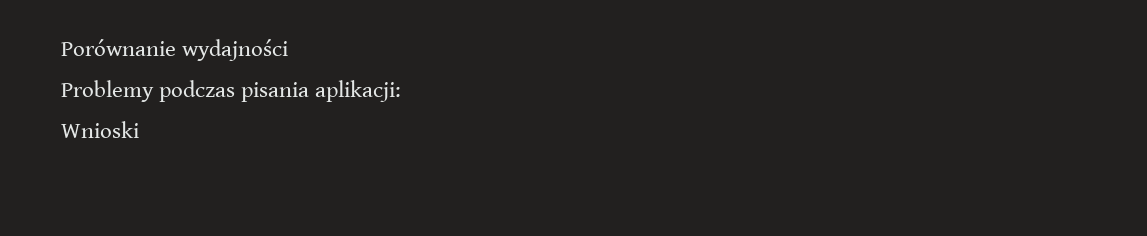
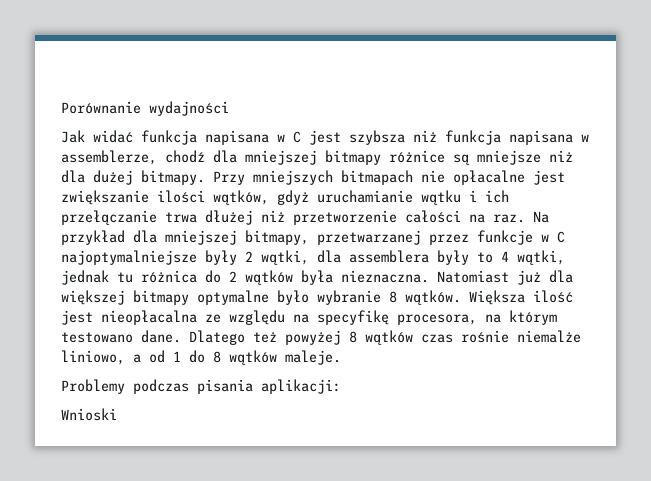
+ Jak widać funkcja napisana w C jest szybsza niż funkcja napisana w assemblerze, chodź dla mniejszej bitmapy różnice są mniejsze niż dla dużej bitmapy. Przy mniejszych bitmapach nie opłacalne jest zwiększanie ilości wątków, gdyż uruchamianie wątku i ich przełączanie trwa dłużej niż przetworzenie całości na raz. Na przykład dla mniejszej bitmapy, przetwarzanej przez funkcje w C najoptymalniejsze były 2 wątki, dla assemblera były to 4 wątki, jednak tu różnica do 2 wątków była nieznaczna. Natomiast już dla większej bitmapy optymalne było wybranie 8 wątków. Większa ilość jest nieopłacalna ze względu na specyfikę procesora, na którym testowano dane. Dlatego też powyżej 8 wątków czas rośnie niemalże liniowo, a od 1 do 8 wątków maleje.

